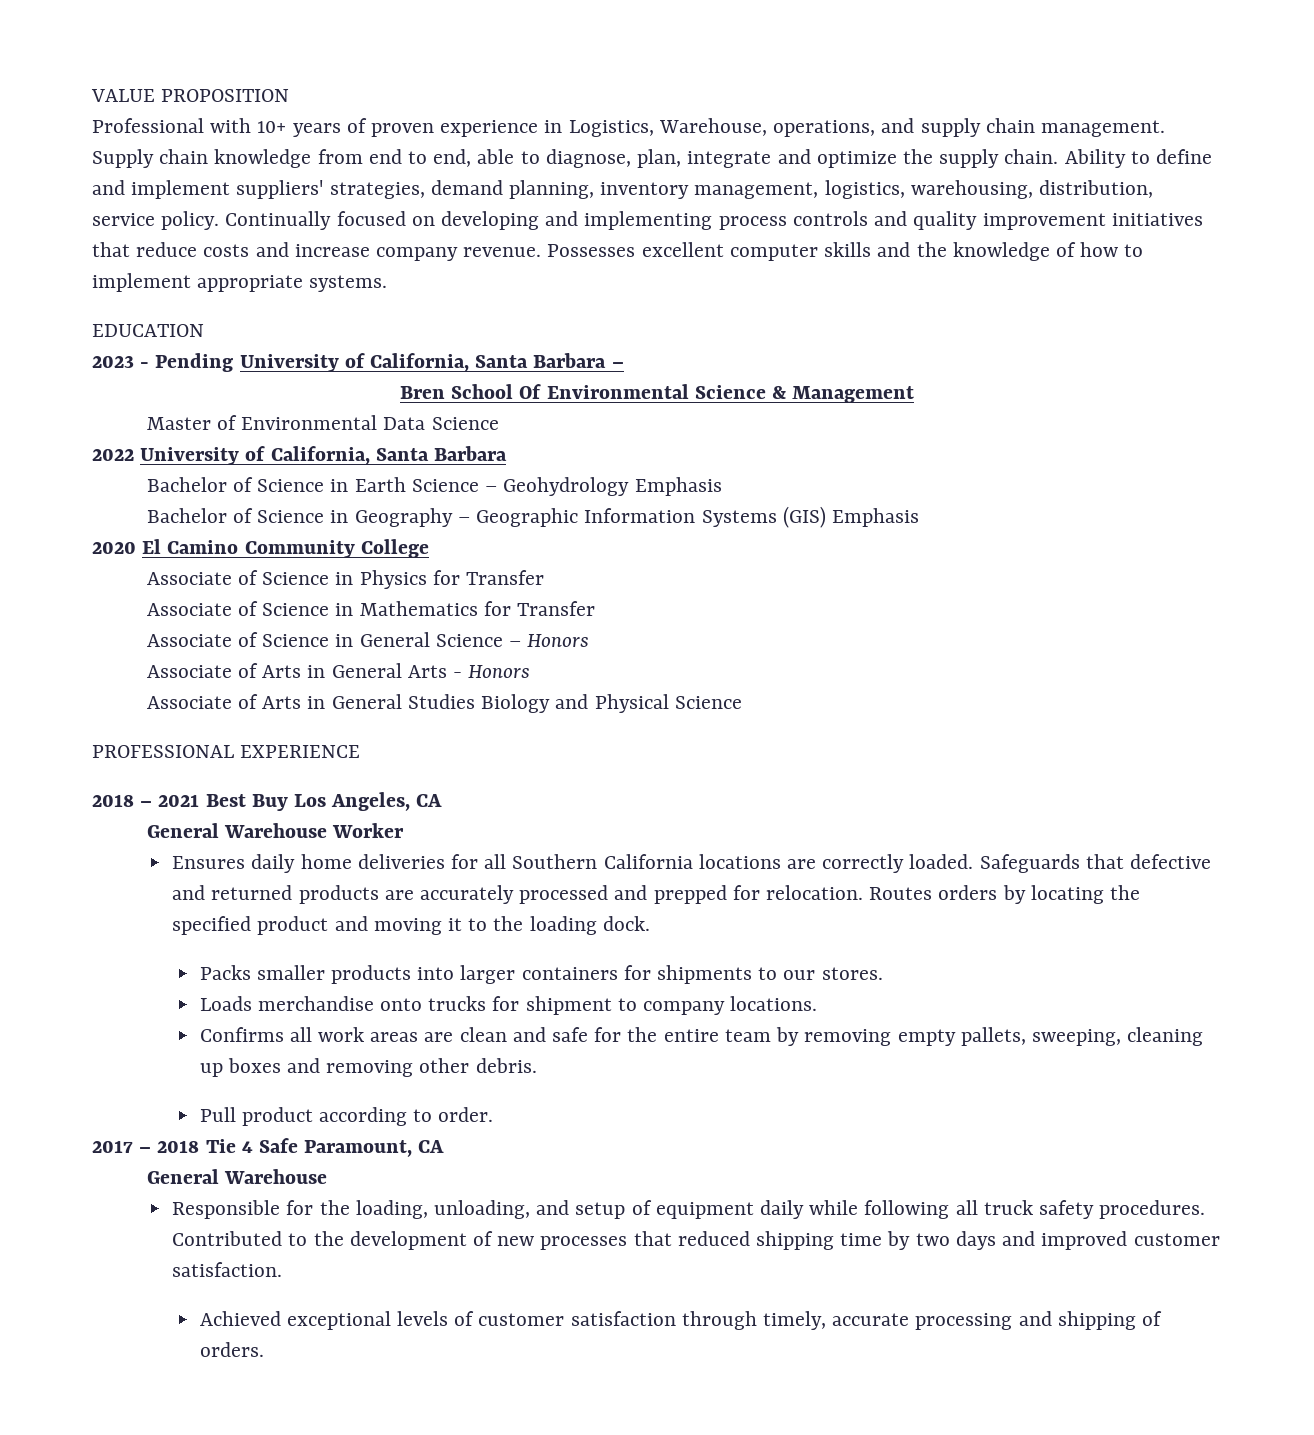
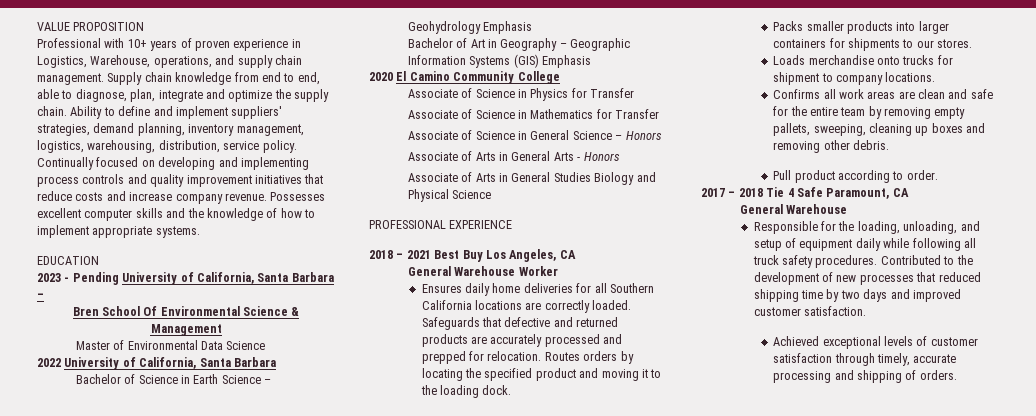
- Bachelor of Science in Geography – Geographic Information Systems (GIS) Emphasis
+ Bachelor of Art in Geography – Geographic Information Systems (GIS) Emphasis

